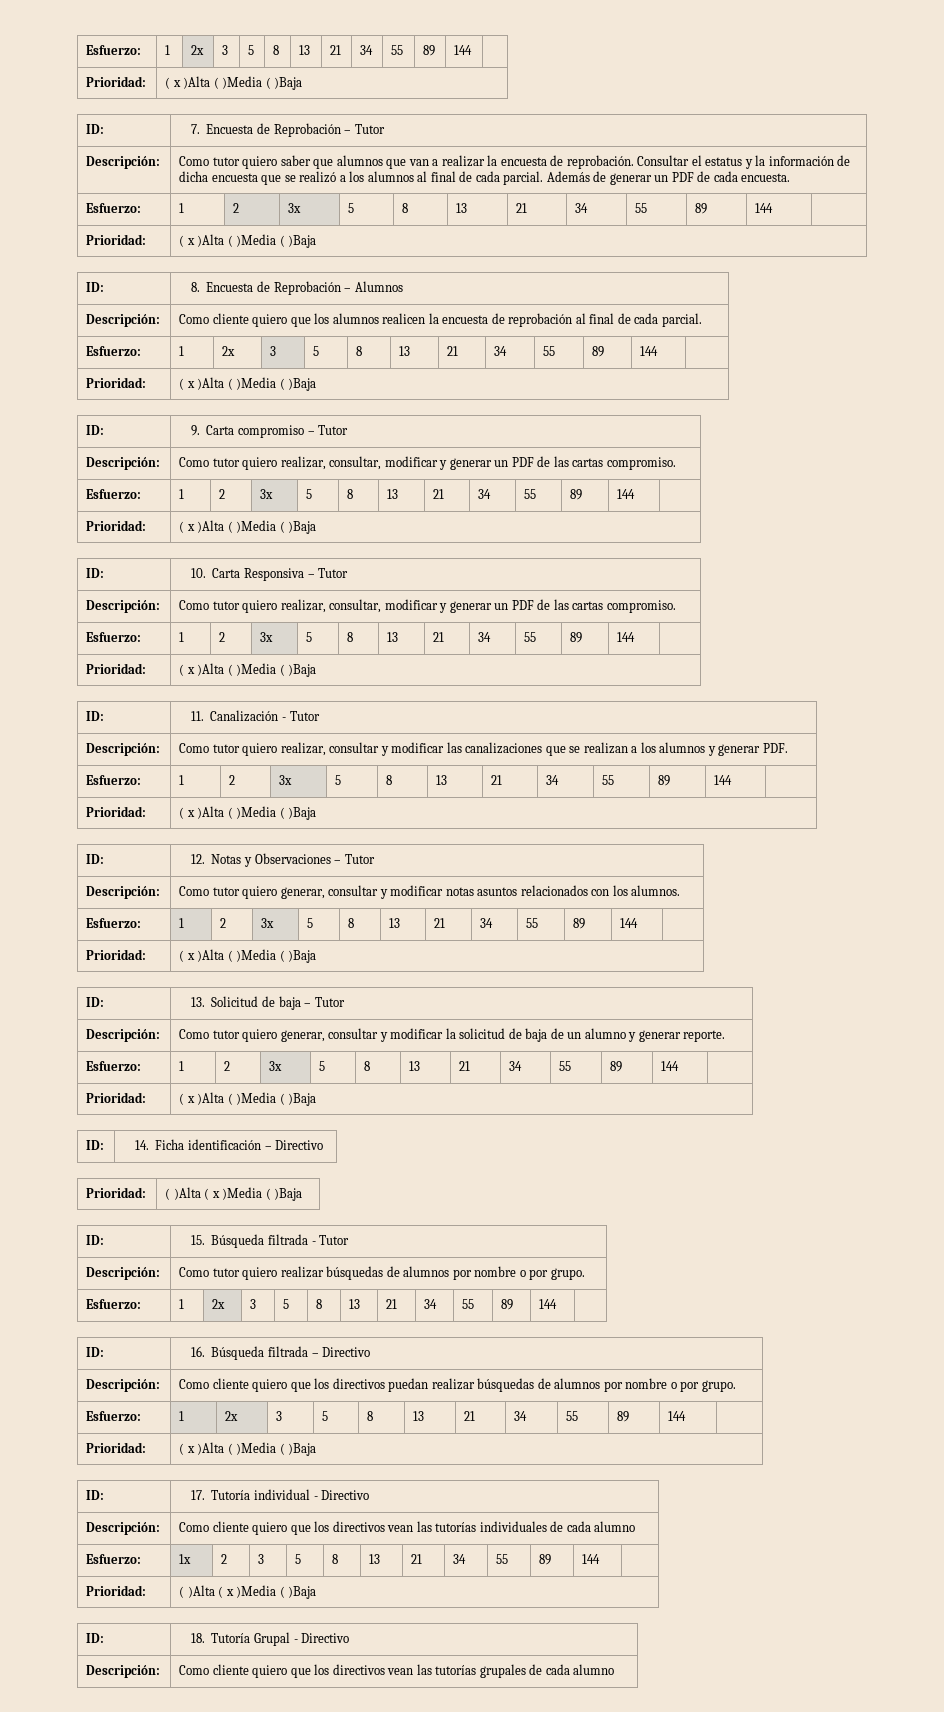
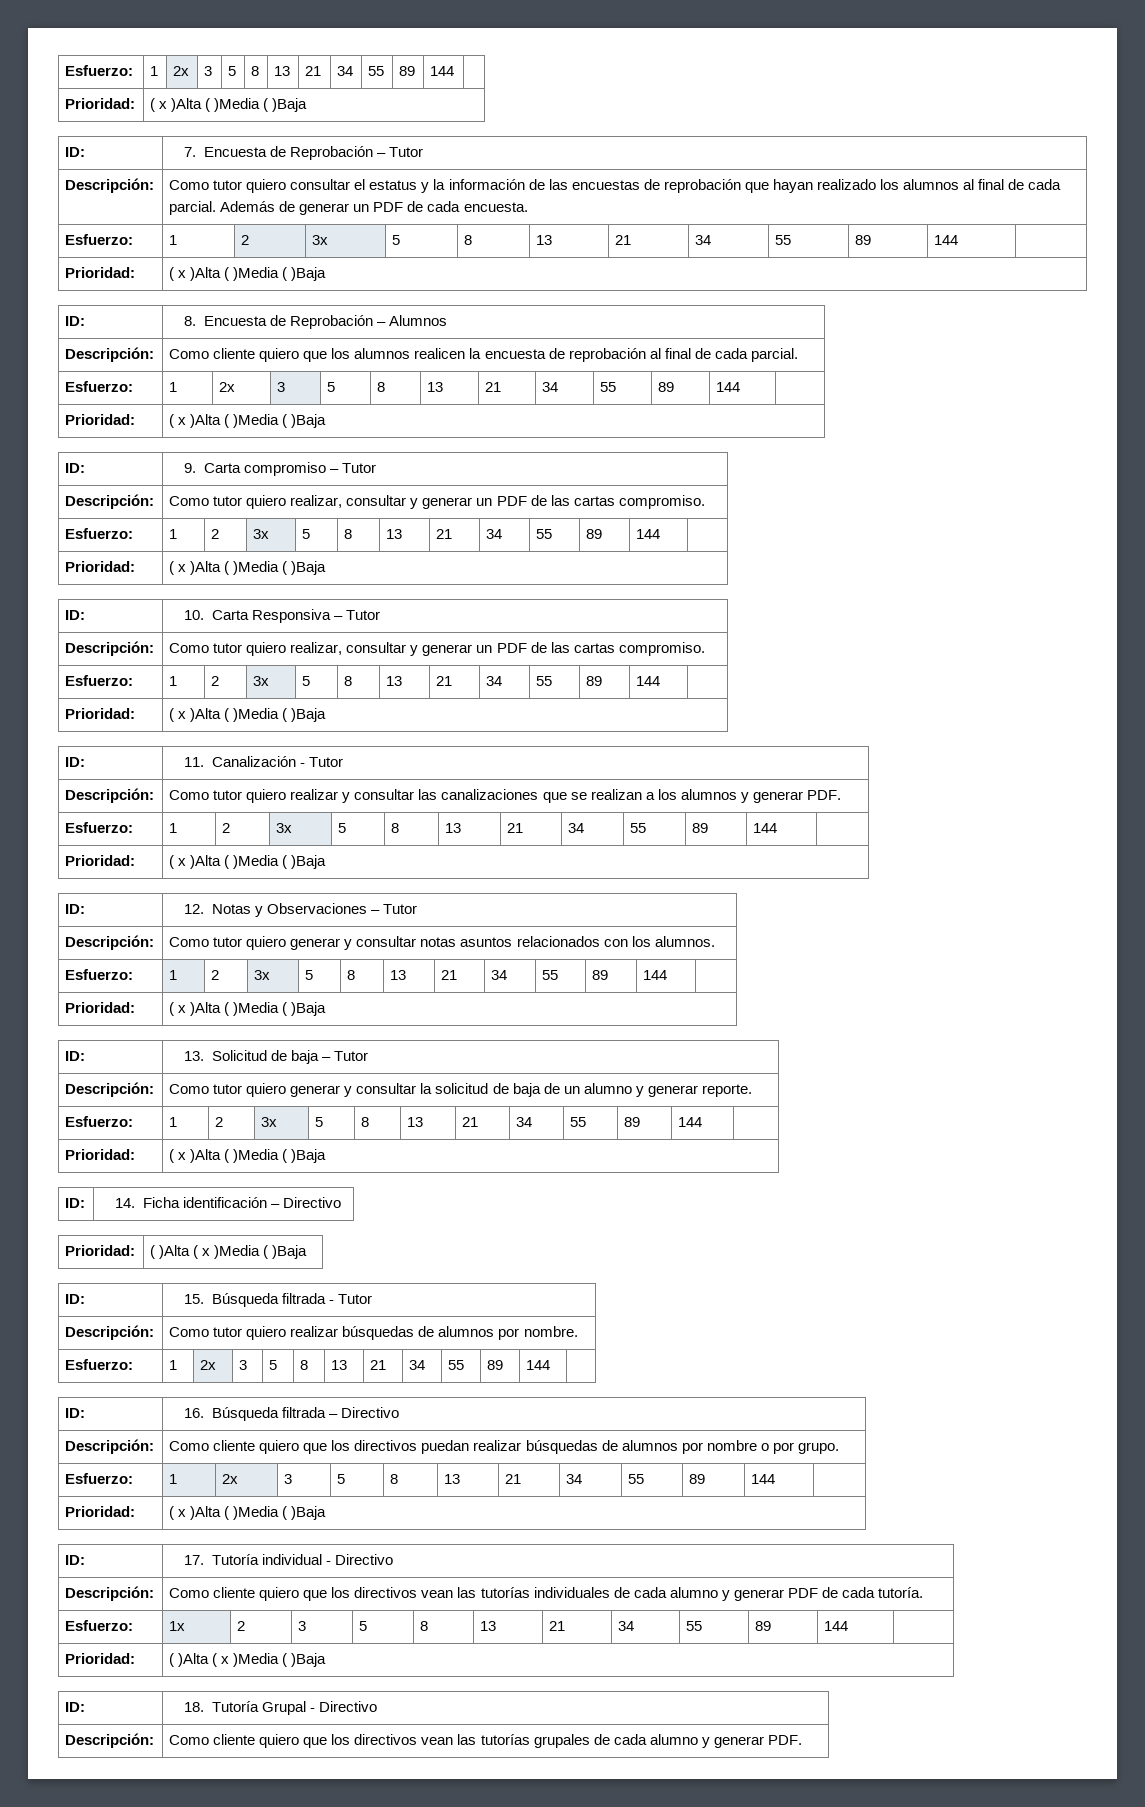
- Como tutor quiero saber que alumnos que van a realizar la encuesta de reprobación. Consultar el estatus y la información de dicha encuesta que se realizó a los alumnos al final de cada parcial.
+ Como tutor quiero consultar el estatus y la información de las encuestas de reprobación que hayan realizado los alumnos al final de cada parcial.
  ID: | 9. Carta compromiso – Tutor
- Descripción: | Como tutor quiero realizar, consultar, modificar y generar un PDF de las cartas compromiso.
+ Descripción: | Como tutor quiero realizar, consultar y generar un PDF de las cartas compromiso.
  ID: | 10. Carta Responsiva – Tutor
- Descripción: | Como tutor quiero realizar, consultar, modificar y generar un PDF de las cartas compromiso.
+ Descripción: | Como tutor quiero realizar, consultar y generar un PDF de las cartas compromiso.
- Descripción: | Como tutor quiero realizar, consultar y modificar las canalizaciones que se realizan a los alumnos y generar PDF.
+ Descripción: | Como tutor quiero realizar y consultar las canalizaciones que se realizan a los alumnos y generar PDF.
- Descripción: | Como tutor quiero generar, consultar y modificar notas asuntos relacionados con los alumnos.
+ Descripción: | Como tutor quiero generar y consultar notas asuntos relacionados con los alumnos.
- Descripción: | Como tutor quiero generar, consultar y modificar la solicitud de baja de un alumno y generar reporte.
+ Descripción: | Como tutor quiero generar y consultar la solicitud de baja de un alumno y generar reporte.
- Descripción: | Como tutor quiero realizar búsquedas de alumnos por nombre o por grupo.
+ Descripción: | Como tutor quiero realizar búsquedas de alumnos por nombre.
- Descripción: | Como cliente quiero que los directivos vean las tutorías individuales de cada alumno
+ Descripción: | Como cliente quiero que los directivos vean las tutorías individuales de cada alumno y generar PDF de cada tutoría.
- Descripción: | Como cliente quiero que los directivos vean las tutorías grupales de cada alumno
+ Descripción: | Como cliente quiero que los directivos vean las tutorías grupales de cada alumno y generar PDF.

